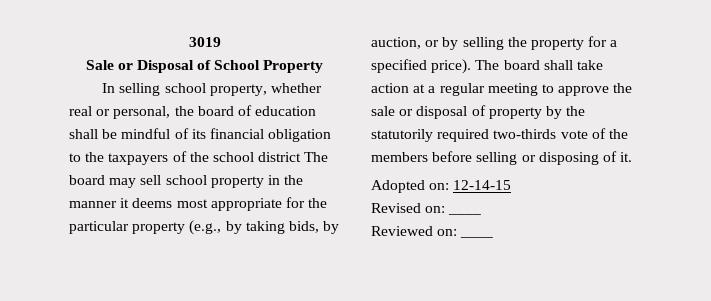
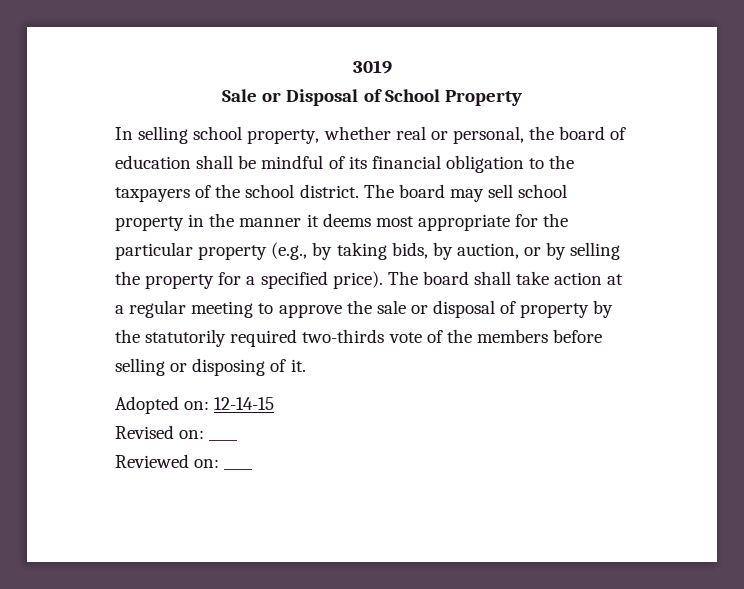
- In selling school property, whether real or personal, the board of education shall be mindful of its financial obligation to the taxpayers of the school district The board may sell school property in the manner it deems most appropriate for the particular property (e.g., by taking bids, by auction, or by selling the property for a specified price).
+ In selling school property, whether real or personal, the board of education shall be mindful of its financial obligation to the taxpayers of the school district. The board may sell school property in the manner it deems most appropriate for the particular property (e.g., by taking bids, by auction, or by selling the property for a specified price).

